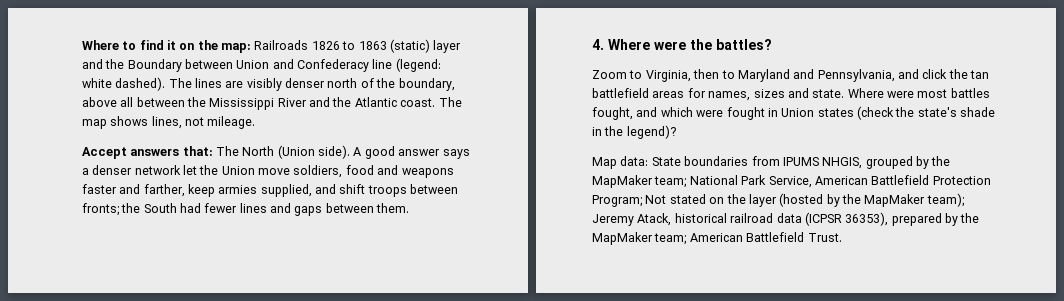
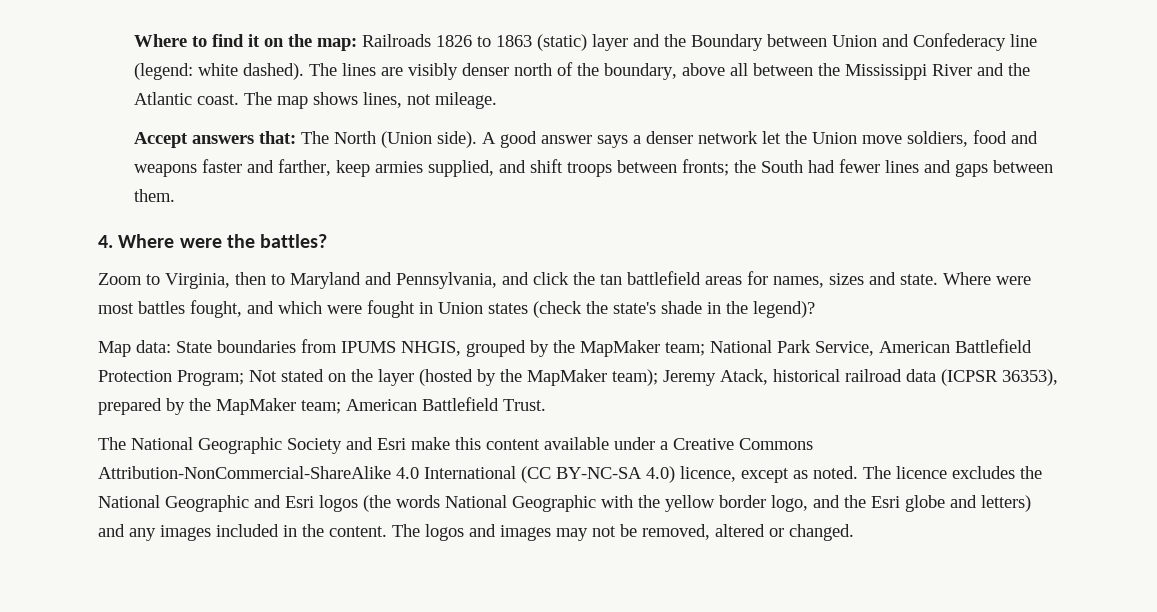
+ The National Geographic Society and Esri make this content available under a Creative Commons Attribution-NonCommercial-ShareAlike 4.0 International (CC BY-NC-SA 4.0) licence, except as noted. The licence excludes the National Geographic and Esri logos (the words National Geographic with the yellow border logo, and the Esri globe and letters) and any images included in the content. The logos and images may not be removed, altered or changed.

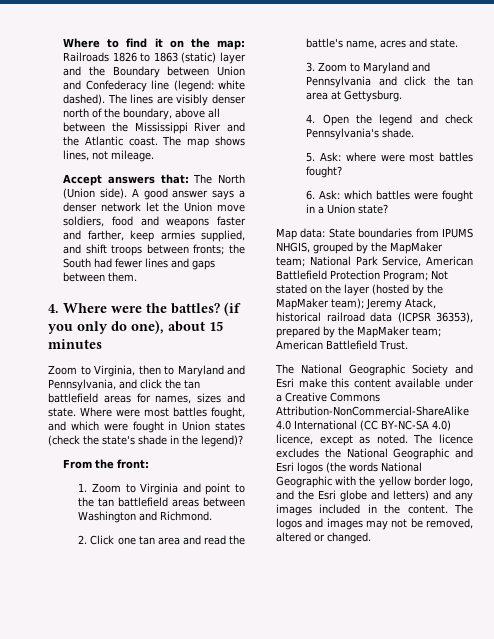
+ (if you only do one), about 15 minutes
+ From the front:
+ 1. Zoom to Virginia and point to the tan battlefield areas between Washington and Richmond.
+ 2. Click one tan area and read the battle's name, acres and state.
+ 3. Zoom to Maryland and Pennsylvania and click the tan area at Gettysburg.
+ 4. Open the legend and check Pennsylvania's shade.
+ 5. Ask: where were most battles fought?
+ 6. Ask: which battles were fought in a Union state?

